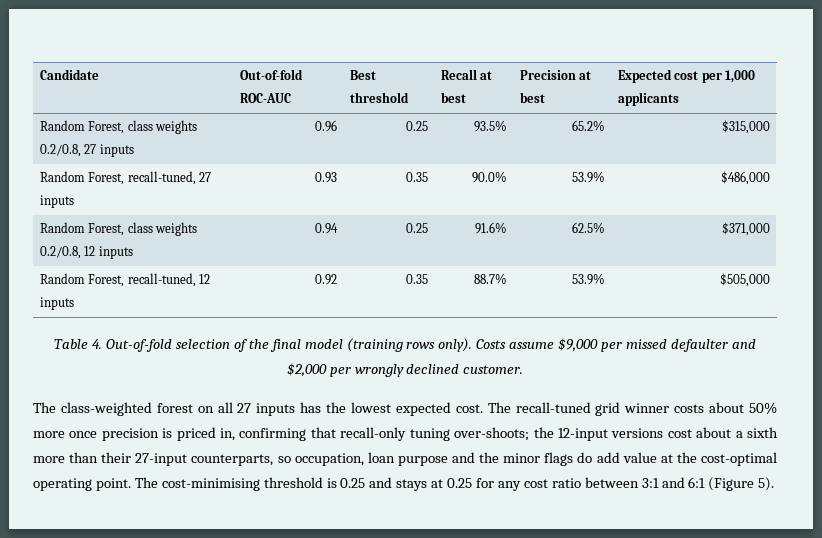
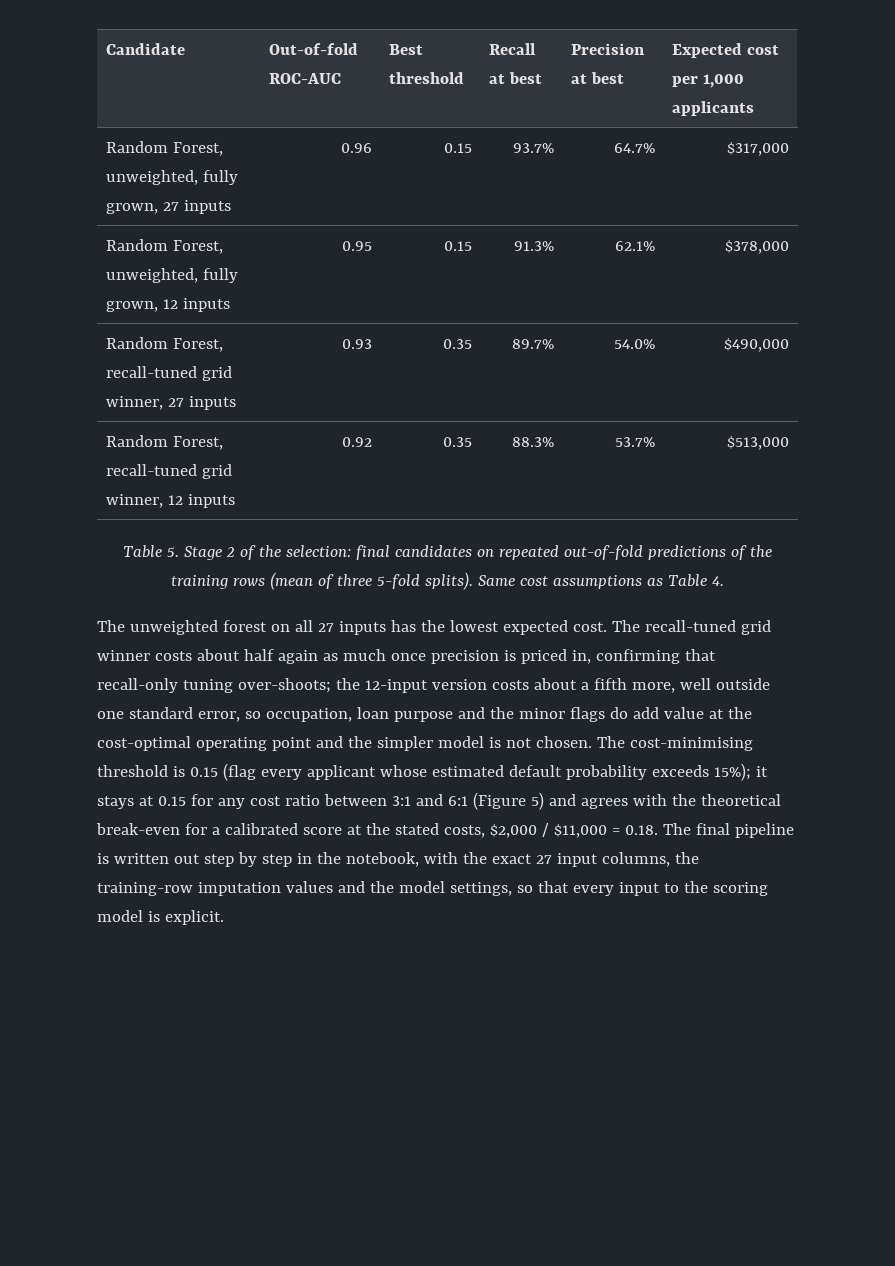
- Random Forest, class weights 0.2/0.8, 27 inputs | 0.96 | 0.25 | 93.5% | 65.2% | $315,000
- Random Forest, recall-tuned, 27 inputs | 0.93 | 0.35 | 90.0% | 53.9% | $486,000
- Random Forest, class weights 0.2/0.8, 12 inputs | 0.94 | 0.25 | 91.6% | 62.5% | $371,000
- Random Forest, recall-tuned, 12 inputs | 0.92 | 0.35 | 88.7% | 53.9% | $505,000
- Table 4. Out-of-fold selection of the final model (training rows only). Costs assume $9,000 per missed defaulter and $2,000 per wrongly declined customer.
- The class-weighted forest on all 27 inputs has the lowest expected cost.
+ Random Forest, unweighted, fully grown, 27 inputs | 0.96 | 0.15 | 93.7% | 64.7% | $317,000
+ Random Forest, unweighted, fully grown, 12 inputs | 0.95 | 0.15 | 91.3% | 62.1% | $378,000
+ Random Forest, recall-tuned grid winner, 27 inputs | 0.93 | 0.35 | 89.7% | 54.0% | $490,000
+ Random Forest, recall-tuned grid winner, 12 inputs | 0.92 | 0.35 | 88.3% | 53.7% | $513,000
+ Table 5. Stage 2 of the selection: final candidates on repeated out-of-fold predictions of the training rows (mean of three 5-fold splits). Same cost assumptions as Table 4.
+ The unweighted forest on all 27 inputs has the lowest expected cost.
- The recall-tuned grid winner costs about 50% more once precision is priced in, confirming that recall-only tuning over-shoots; the 12-input versions cost about a sixth more than their 27-input counterparts, so occupation, loan purpose and the minor flags do add value at the cost-optimal operating point. The cost-minimising threshold is 0.25 and stays at 0.25 for any cost ratio between 3:1 and 6:1 (Figure 5).
+ The recall-tuned grid winner costs about half again as much once precision is priced in, confirming that recall-only tuning over-shoots; the 12-input version costs about a fifth more, well outside one standard error, so occupation, loan purpose and the minor flags do add value at the cost-optimal operating point and the simpler model is not chosen. The cost-minimising threshold is 0.15 (flag every applicant whose estimated default probability exceeds 15%); it stays at 0.15 for any cost ratio between 3:1 and 6:1 (Figure 5) and agrees with the theoretical break-even for a calibrated score at the stated costs, $2,000 / $11,000 = 0.18. The final pipeline is written out step by step in the notebook, with the exact 27 input columns, the training-row imputation values and the model settings, so that every input to the scoring model is explicit.

